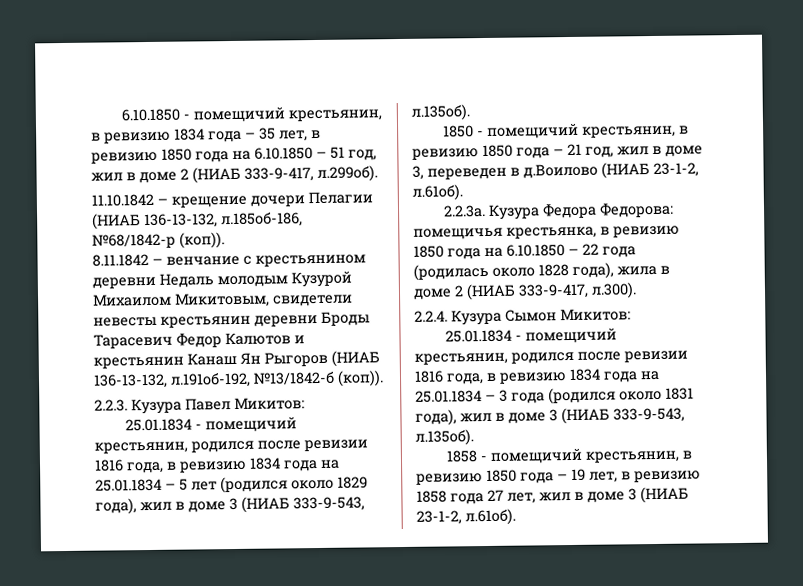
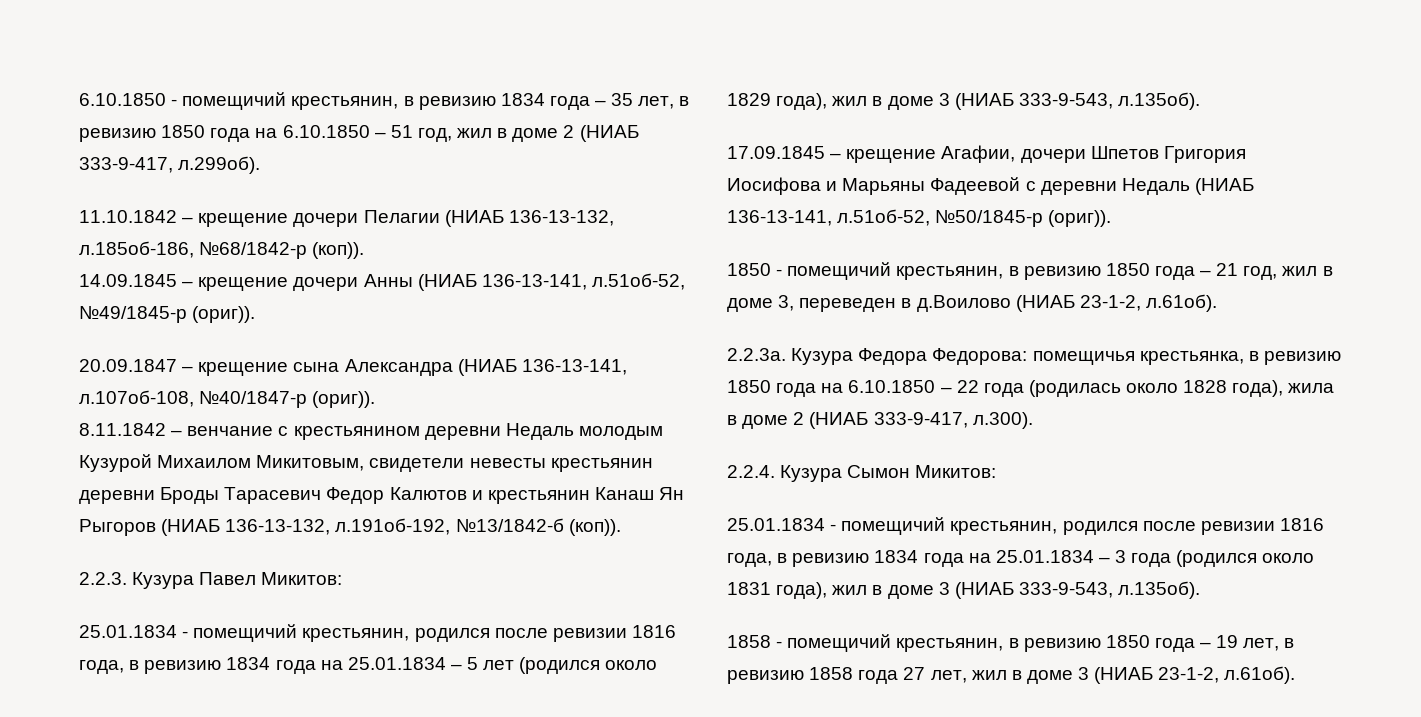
+ 14.09.1845 – крещение дочери Анны (НИАБ 136-13-141, л.51об-52, №49/1845-р (ориг)).
+ 20.09.1847 – крещение сына Александра (НИАБ 136-13-141, л.107об-108, №40/1847-р (ориг)).
+ 17.09.1845 – крещение Агафии, дочери Шпетов Григория Иосифова и Марьяны Фадеевой с деревни Недаль (НИАБ 136-13-141, л.51об-52, №50/1845-р (ориг)).

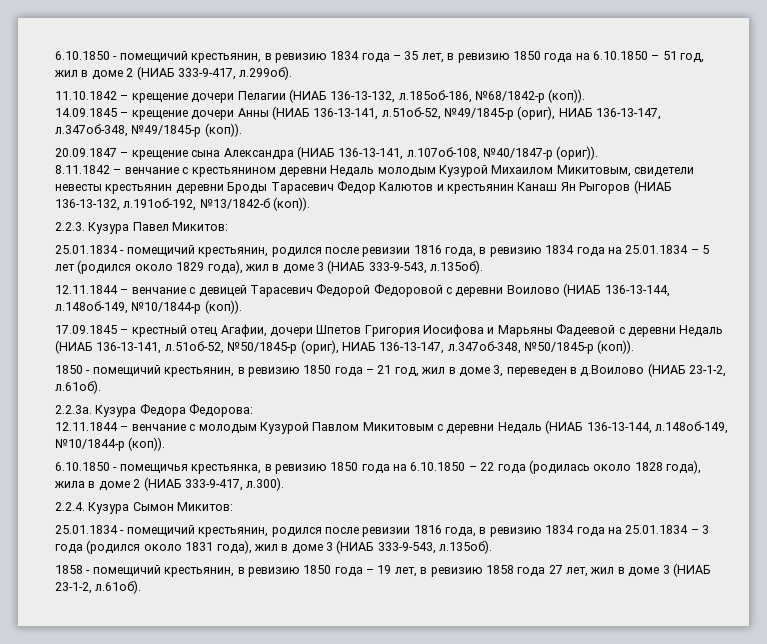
- 14.09.1845 – крещение дочери Анны (НИАБ 136-13-141, л.51об-52, №49/1845-р (ориг)).
+ 14.09.1845 – крещение дочери Анны (НИАБ 136-13-141, л.51об-52, №49/1845-р (ориг), НИАБ 136-13-147, л.347об-348, №49/1845-р (коп)).
+ 12.11.1844 – венчание с девицей Тарасевич Федорой Федоровой с деревни Воилово (НИАБ 136-13-144, л.148об-149, №10/1844-р (коп)).
- 17.09.1845 – крещение Агафии, дочери Шпетов Григория Иосифова и Марьяны Фадеевой с деревни Недаль (НИАБ 136-13-141, л.51об-52, №50/1845-р (ориг)).
+ 17.09.1845 – крестный отец Агафии, дочери Шпетов Григория Иосифова и Марьяны Фадеевой с деревни Недаль (НИАБ 136-13-141, л.51об-52, №50/1845-р (ориг), НИАБ 136-13-147, л.347об-348, №50/1845-р (коп)).
- 2.2.3а. Кузура Федора Федорова: помещичья крестьянка, в ревизию 1850 года на 6.10.1850 – 22 года (родилась около 1828 года), жила в доме 2 (НИАБ 333-9-417, л.300).
+ 2.2.3а. Кузура Федора Федорова:
+ 12.11.1844 – венчание с молодым Кузурой Павлом Микитовым с деревни Недаль (НИАБ 136-13-144, л.148об-149, №10/1844-р (коп)).
+ 6.10.1850 - помещичья крестьянка, в ревизию 1850 года на 6.10.1850 – 22 года (родилась около 1828 года), жила в доме 2 (НИАБ 333-9-417, л.300).

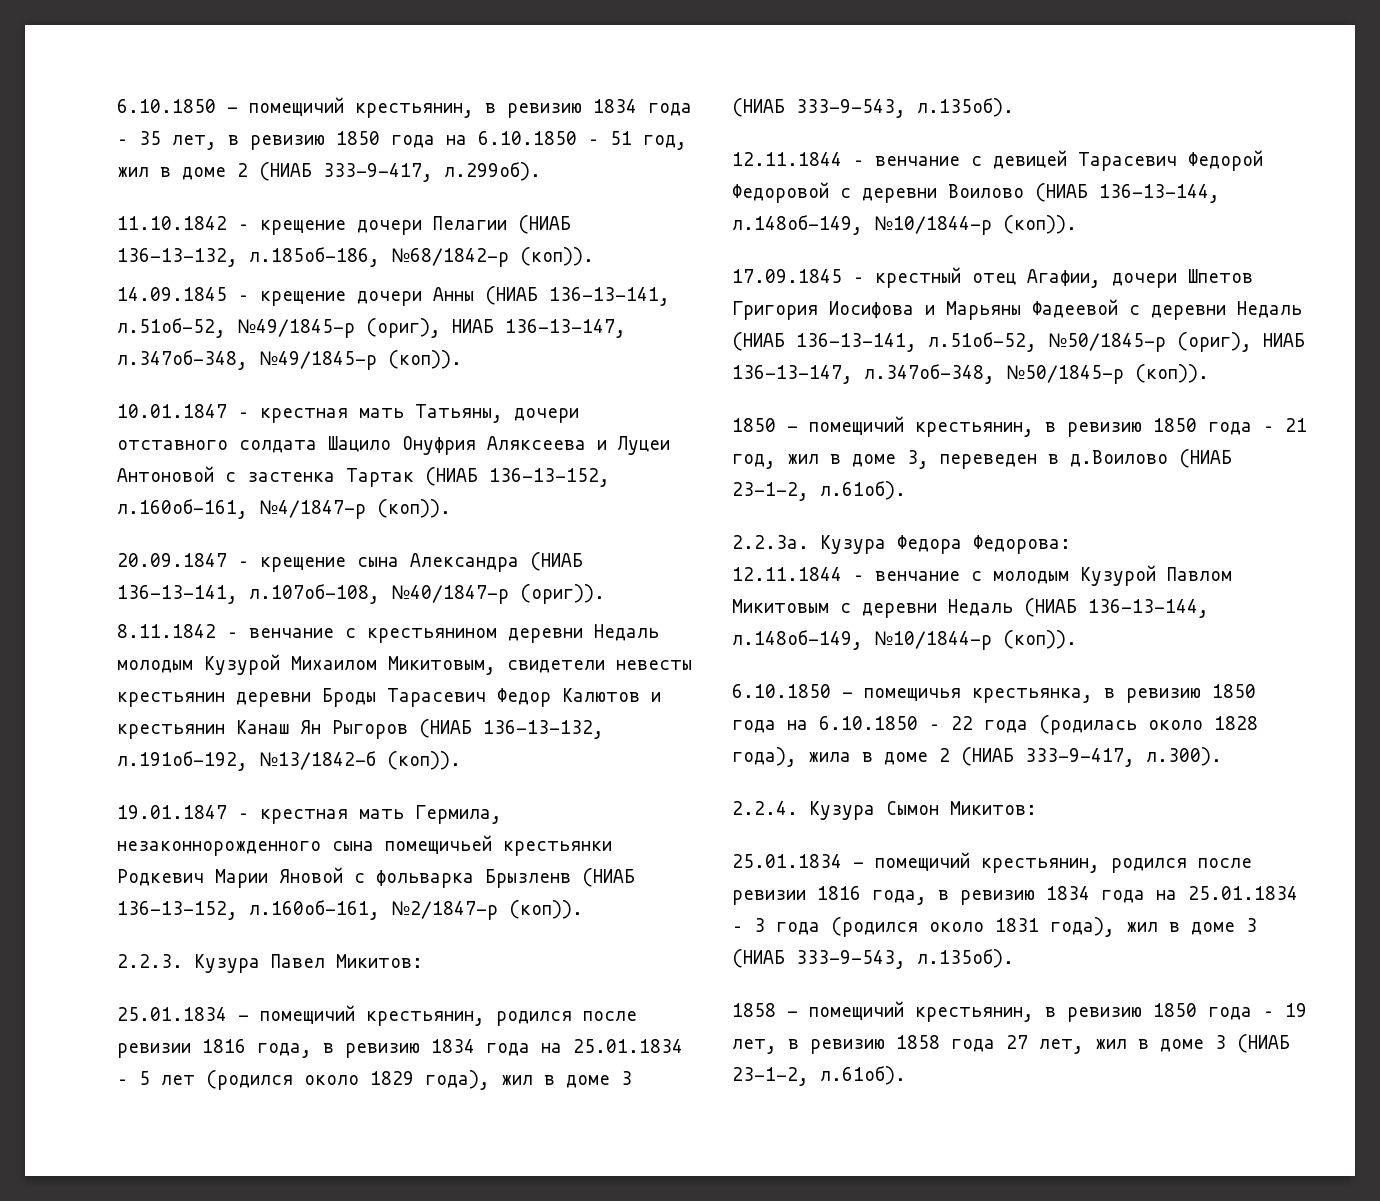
+ 10.01.1847 – крестная мать Татьяны, дочери отставного солдата Шацило Онуфрия Аляксеева и Луцеи Антоновой с застенка Тартак (НИАБ 136-13-152, л.160об-161, №4/1847-р (коп)).
+ 19.01.1847 – крестная мать Гермила, незаконнорожденного сына помещичьей крестьянки Родкевич Марии Яновой с фольварка Брызленв (НИАБ 136-13-152, л.160об-161, №2/1847-р (коп)).

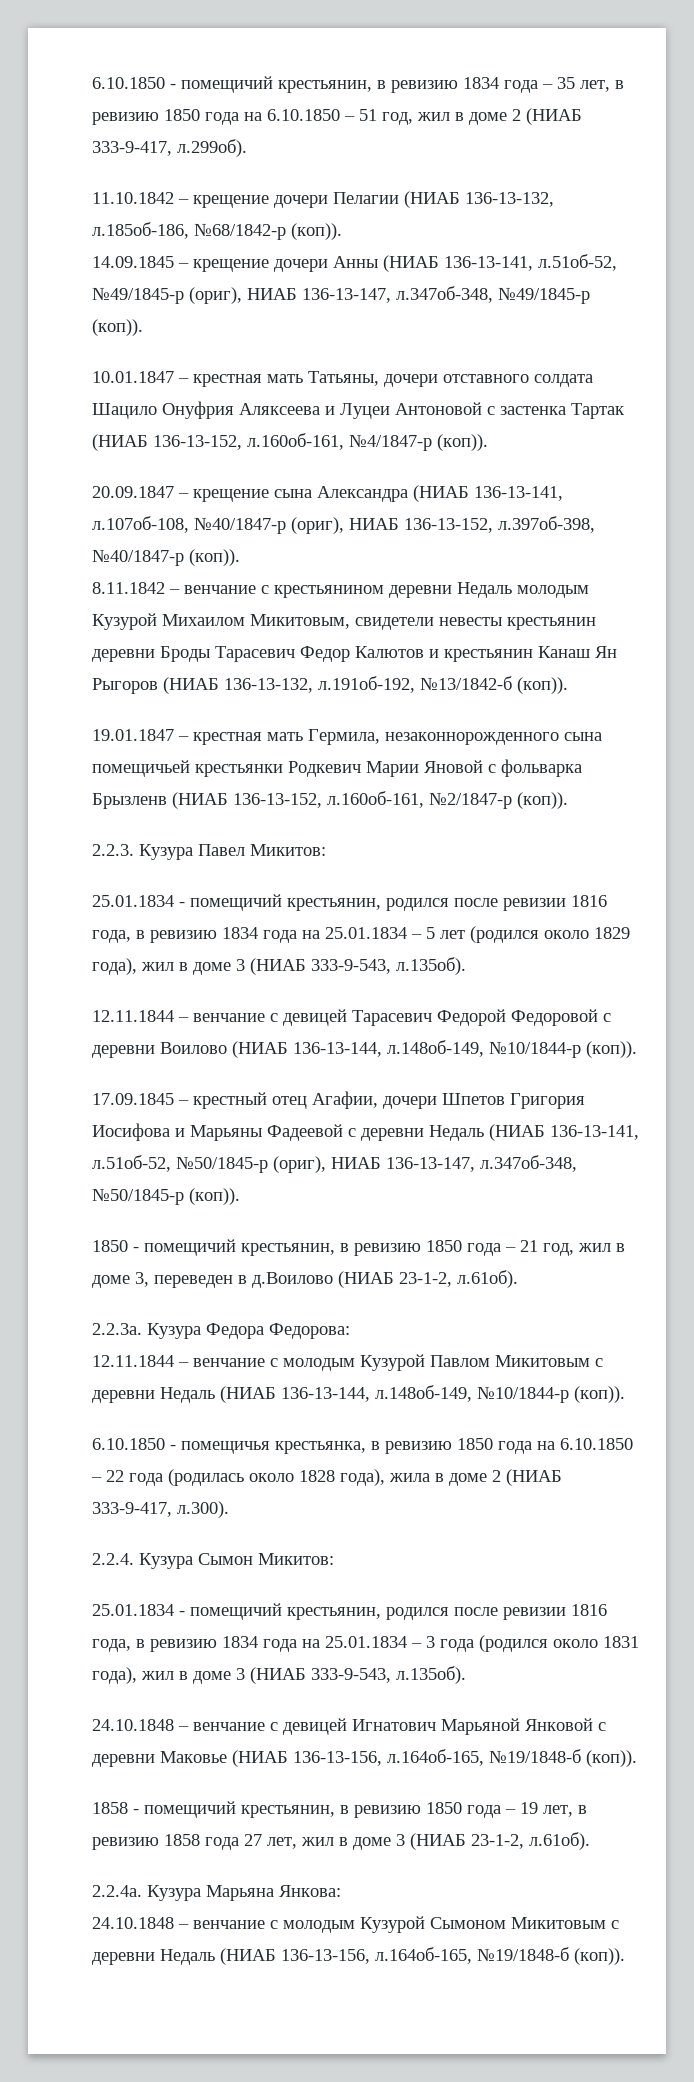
- 20.09.1847 – крещение сына Александра (НИАБ 136-13-141, л.107об-108, №40/1847-р (ориг)).
+ 20.09.1847 – крещение сына Александра (НИАБ 136-13-141, л.107об-108, №40/1847-р (ориг), НИАБ 136-13-152, л.397об-398, №40/1847-р (коп)).
+ 24.10.1848 – венчание с девицей Игнатович Марьяной Янковой с деревни Маковье (НИАБ 136-13-156, л.164об-165, №19/1848-б (коп)).
+ 2.2.4а. Кузура Марьяна Янкова:
+ 24.10.1848 – венчание с молодым Кузурой Сымоном Микитовым с деревни Недаль (НИАБ 136-13-156, л.164об-165, №19/1848-б (коп)).

